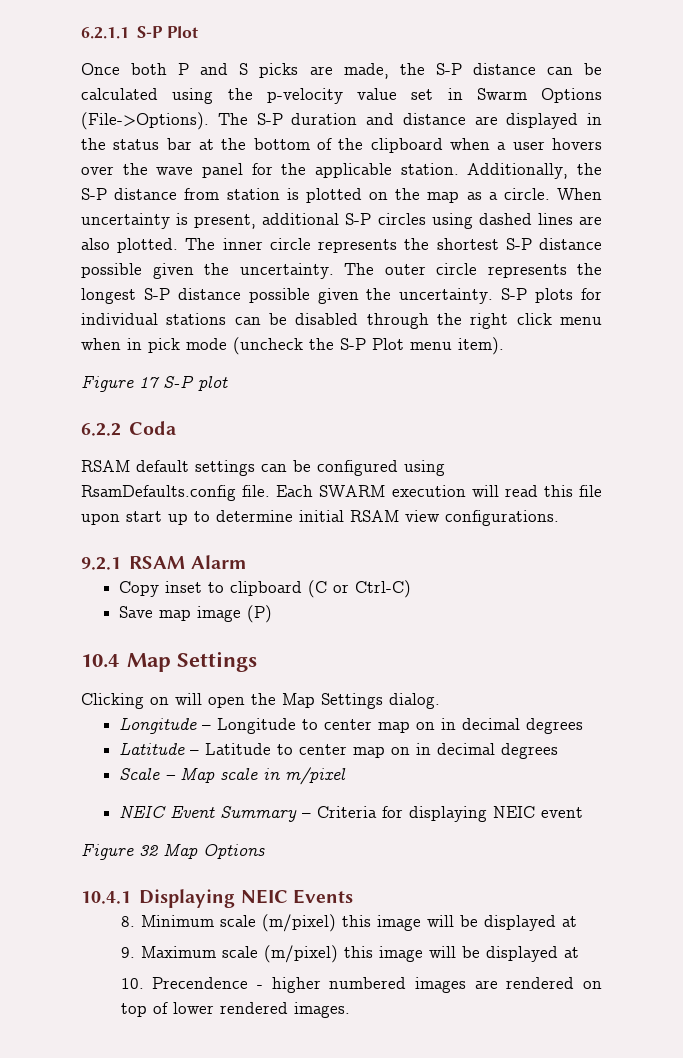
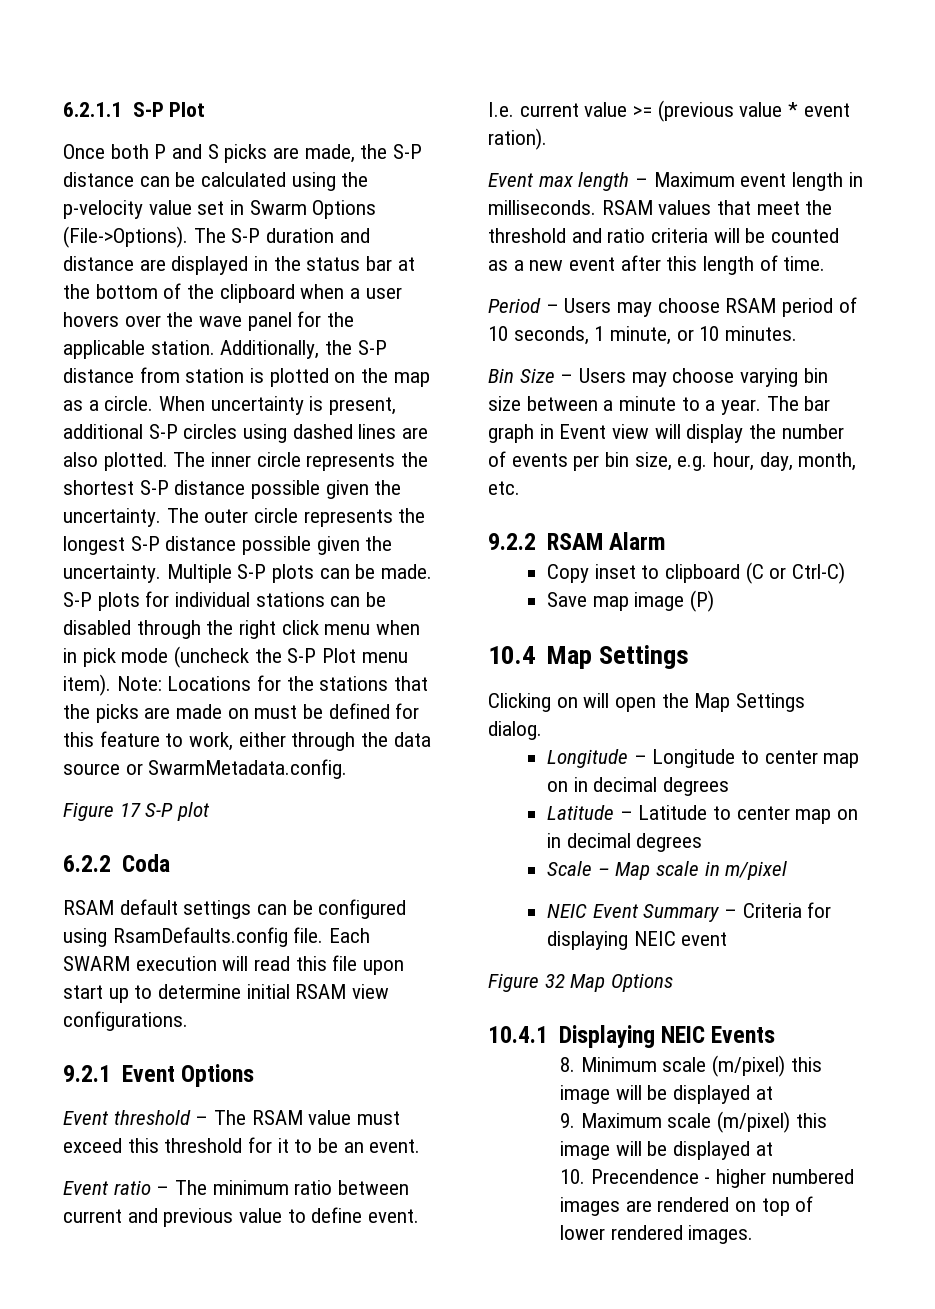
+ Multiple S-P plots can be made.
+ Note: Locations for the stations that the picks are made on must be defined for this feature to work, either through the data source or SwarmMetadata.config.
- 9.2.1 RSAM Alarm
+ 9.2.1 Event Options
+ Event threshold – The RSAM value must exceed this threshold for it to be an event.
+ Event ratio – The minimum ratio between current and previous value to define event. I.e. current value >= (previous value * event ration).
+ Event max length – Maximum event length in milliseconds. RSAM values that meet the threshold and ratio criteria will be counted as a new event after this length of time.
+ Period – Users may choose RSAM period of 10 seconds, 1 minute, or 10 minutes.
+ Bin Size – Users may choose varying bin size between a minute to a year. The bar graph in Event view will display the number of events per bin size, e.g. hour, day, month, etc.
+ 9.2.2 RSAM Alarm

